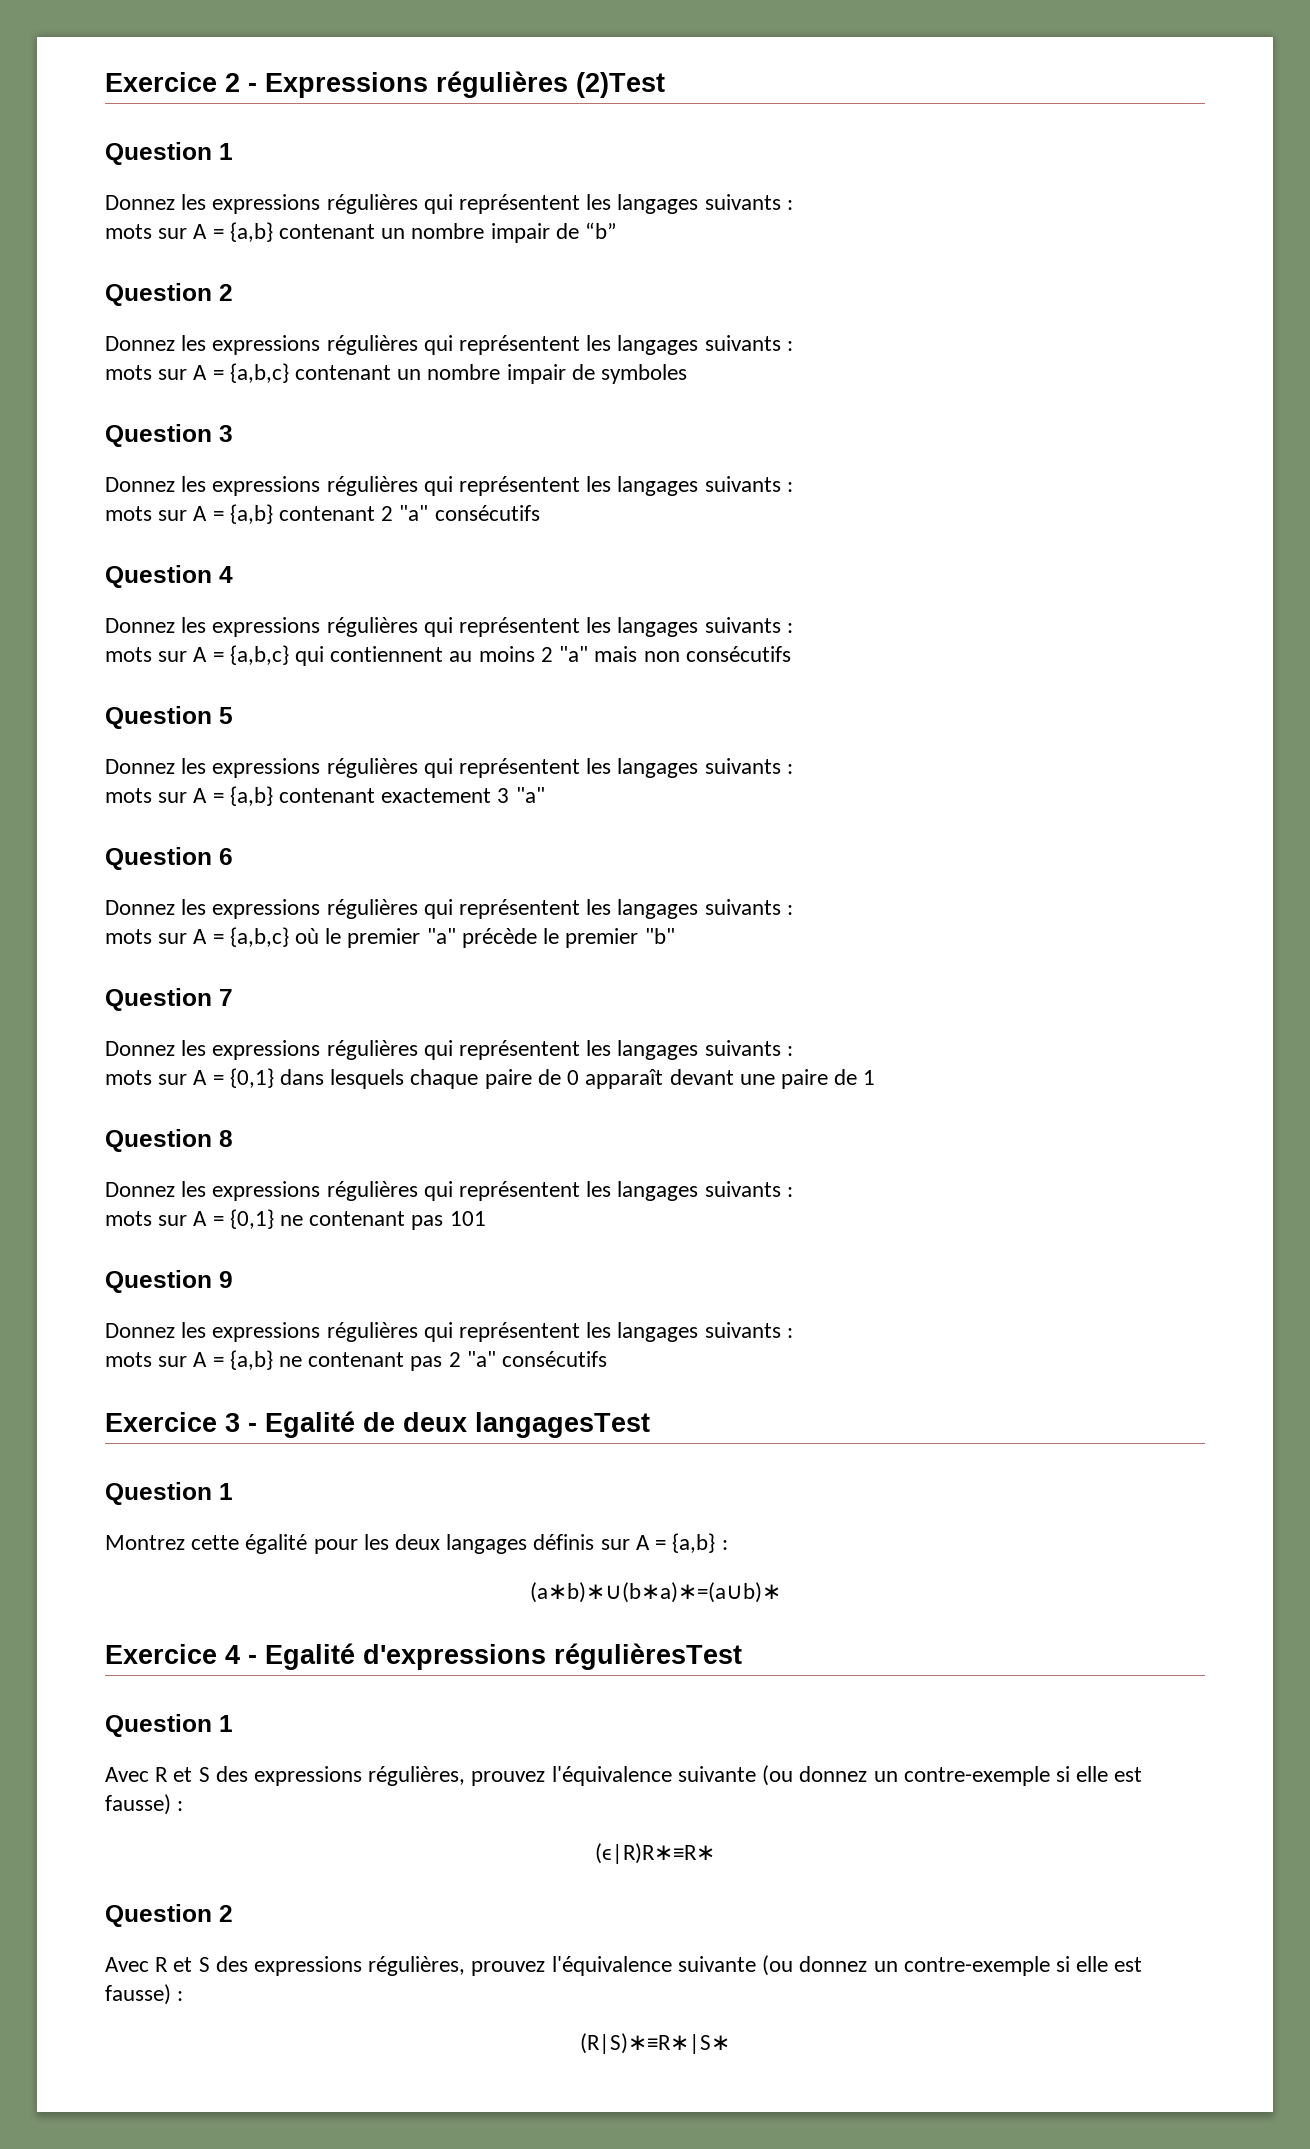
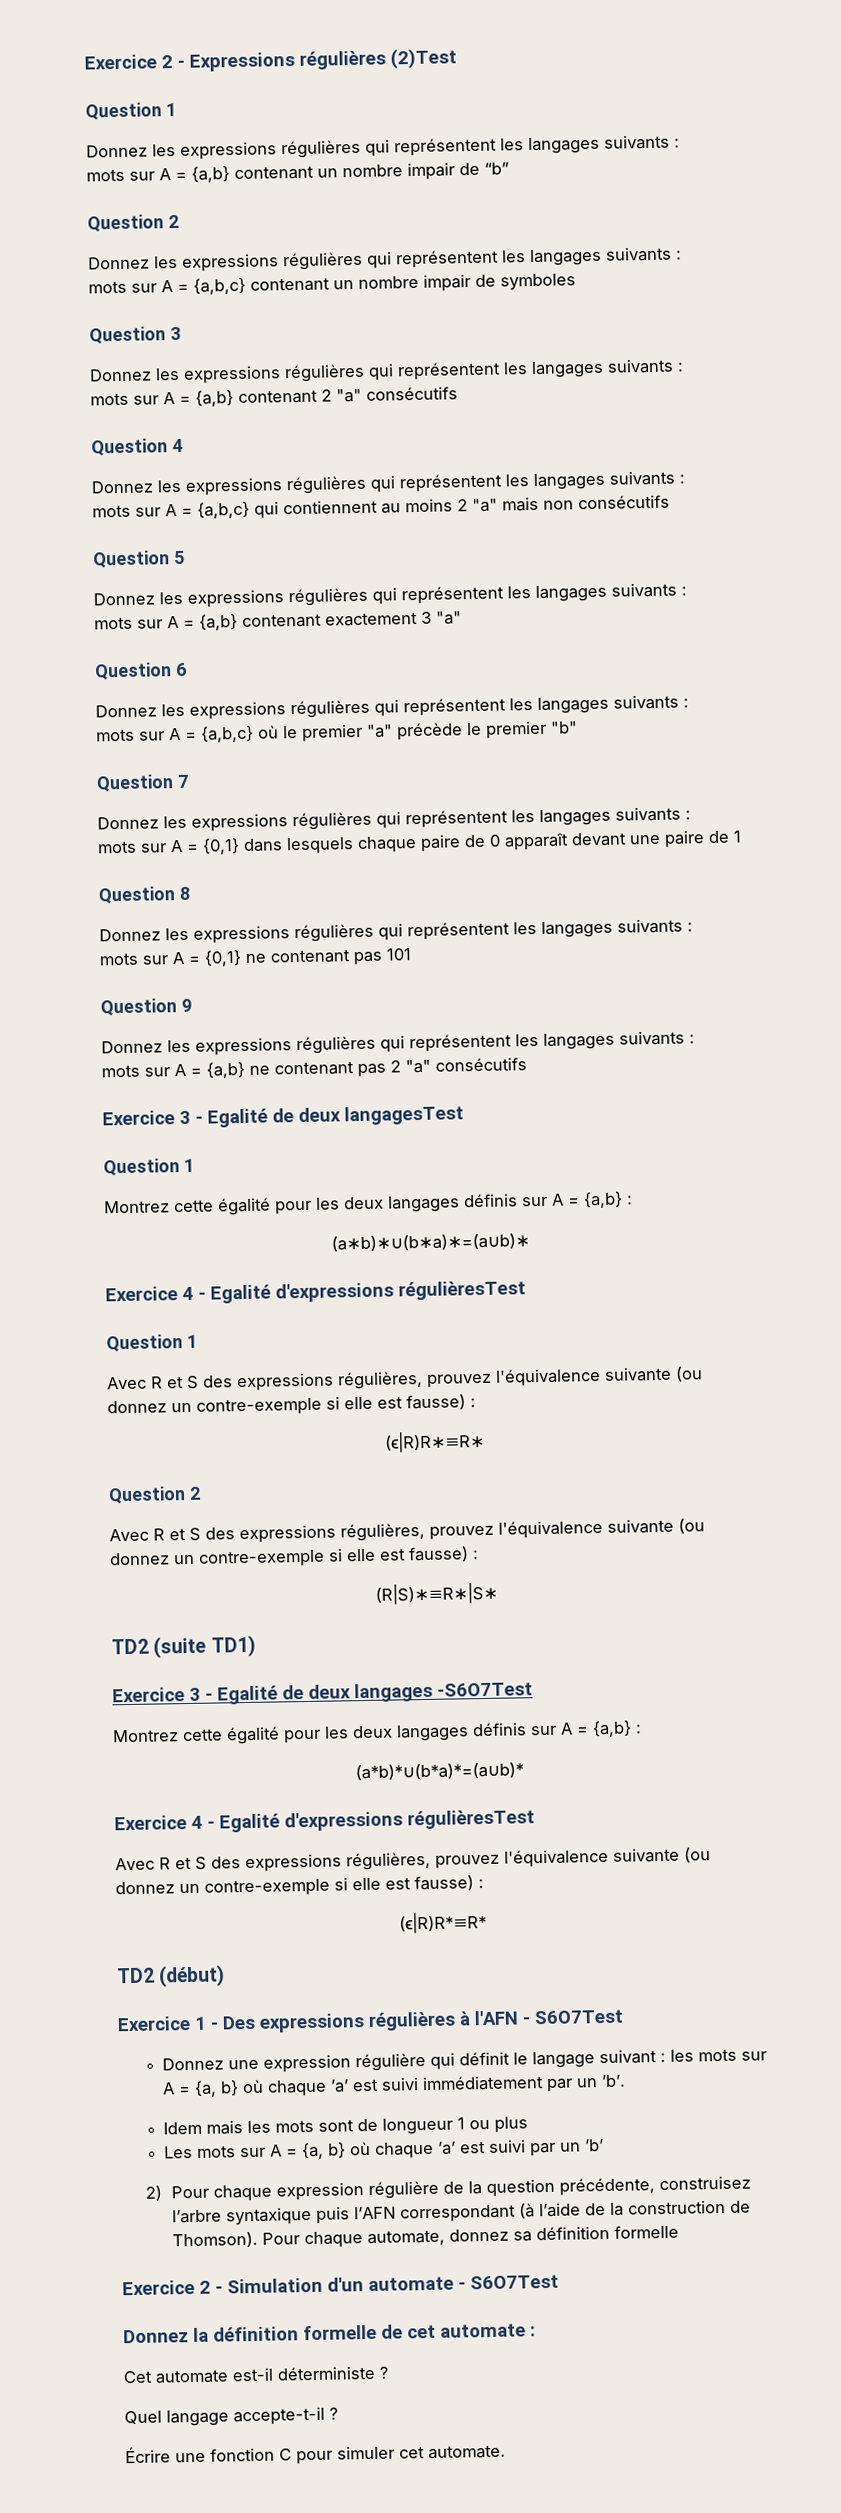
+ TD2 (suite TD1)
+ Exercice 3 - Egalité de deux langages -S6O7Test
+ Montrez cette égalité pour les deux langages définis sur A = {a,b} :
+ (a*b)*∪(b*a)*=(a∪b)*
+ Exercice 4 - Egalité d'expressions régulièresTest
+ Avec R et S des expressions régulières, prouvez l'équivalence suivante (ou donnez un contre-exemple si elle est fausse) :
+ (ϵ|R)R*≡R*
+ TD2 (début)
+ Exercice 1 - Des expressions régulières à l'AFN - S6O7Test
+ Donnez une expression régulière qui définit le langage suivant : les mots sur A = {a, b} où chaque ’a’ est suivi immédiatement par un ’b’.
+ Idem mais les mots sont de longueur 1 ou plus
+ Les mots sur A = {a, b} où chaque ’a’ est suivi par un ’b’
+ 2) Pour chaque expression régulière de la question précédente, construisez l’arbre syntaxique puis l’AFN correspondant (à l’aide de la construction de Thomson). Pour chaque automate, donnez sa définition formelle
+ Exercice 2 - Simulation d'un automate - S6O7Test
+ Donnez la définition formelle de cet automate :
+ Cet automate est-il déterministe ?
+ Quel langage accepte-t-il ?
+ Écrire une fonction C pour simuler cet automate.

